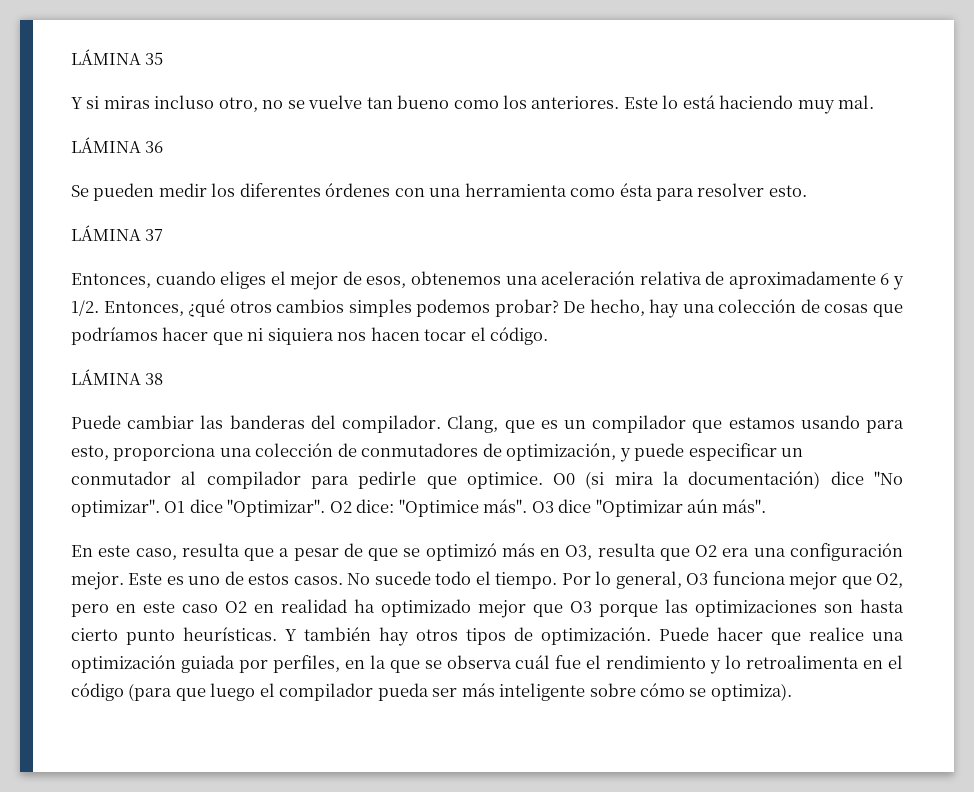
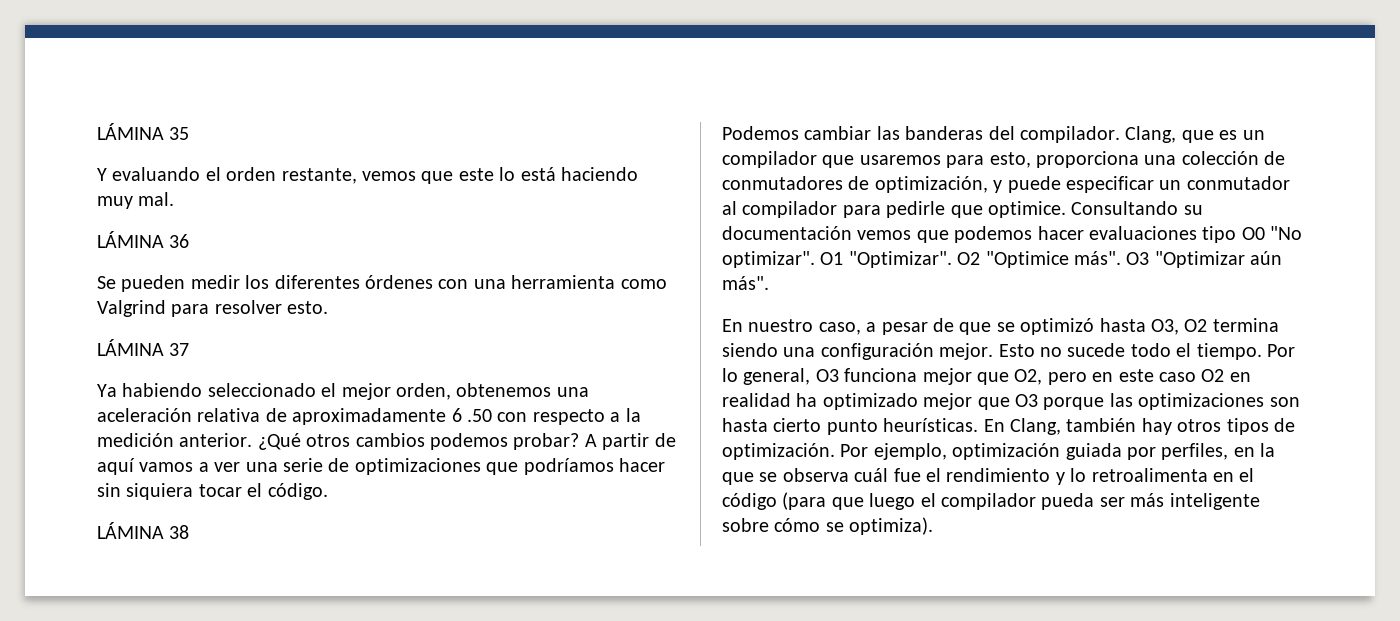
- Y si miras incluso otro, no se vuelve tan bueno como los anteriores. Este lo está haciendo muy mal.
+ Y evaluando el orden restante, vemos que este lo está haciendo muy mal.
- Se pueden medir los diferentes órdenes con una herramienta como ésta para resolver esto.
+ Se pueden medir los diferentes órdenes con una herramienta como Valgrind para resolver esto.
- Entonces, cuando eliges el mejor de esos, obtenemos una aceleración relativa de aproximadamente 6 y 1/2. Entonces, ¿qué otros cambios simples podemos probar?
+ Ya habiendo seleccionado el mejor orden, obtenemos una aceleración relativa de aproximadamente 6 .50 con respecto a la medición anterior. ¿Qué otros cambios podemos probar?
- De hecho, hay una colección de cosas que podríamos hacer que ni siquiera nos hacen tocar el código.
+ A partir de aquí vamos a ver una serie de optimizaciones que podríamos hacer sin siquiera tocar el código.
- Puede cambiar las banderas del compilador.
+ Podemos cambiar las banderas del compilador.
- Clang, que es un compilador que estamos usando para esto, proporciona una colección de conmutadores de optimización, y puede especificar un conmutador al compilador para pedirle que optimice.
+ Clang, que es un compilador que usaremos para esto, proporciona una colección de conmutadores de optimización, y puede especificar un conmutador al compilador para pedirle que optimice.
- O0 (si mira la documentación) dice "No optimizar".
+ Consultando su documentación vemos que podemos hacer evaluaciones tipo O0 "No optimizar".
- O1 dice "Optimizar".
+ O1 "Optimizar".
- O2 dice: "Optimice más".
+ O2 "Optimice más".
- O3 dice "Optimizar aún más".
+ O3 "Optimizar aún más".
- En este caso, resulta que a pesar de que se optimizó más en O3, resulta que O2 era una configuración mejor. Este es uno de estos casos. No sucede todo el tiempo.
+ En nuestro caso, a pesar de que se optimizó hasta O3, O2 termina siendo una configuración mejor. Esto no sucede todo el tiempo.
- Y también hay otros tipos de optimización.
+ En Clang, también hay otros tipos de optimización.
- Puede hacer que realice una optimización guiada por perfiles, en la que se observa cuál fue el rendimiento y lo retroalimenta en el código (para que luego el compilador pueda ser más inteligente sobre cómo se optimiza).
+ Por ejemplo, optimización guiada por perfiles, en la que se observa cuál fue el rendimiento y lo retroalimenta en el código (para que luego el compilador pueda ser más inteligente sobre cómo se optimiza).

